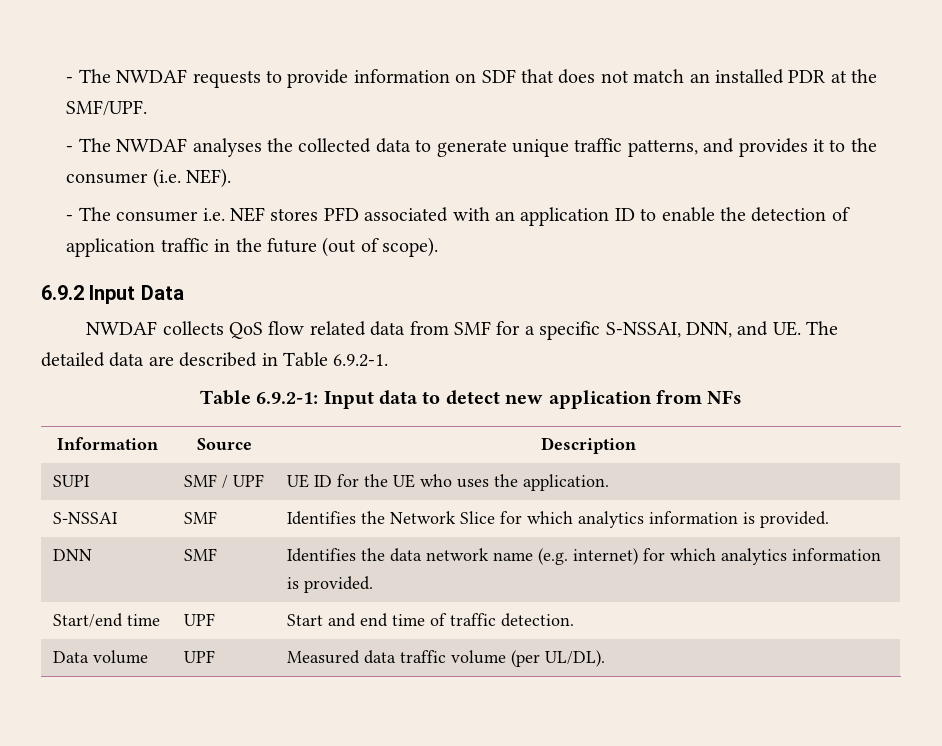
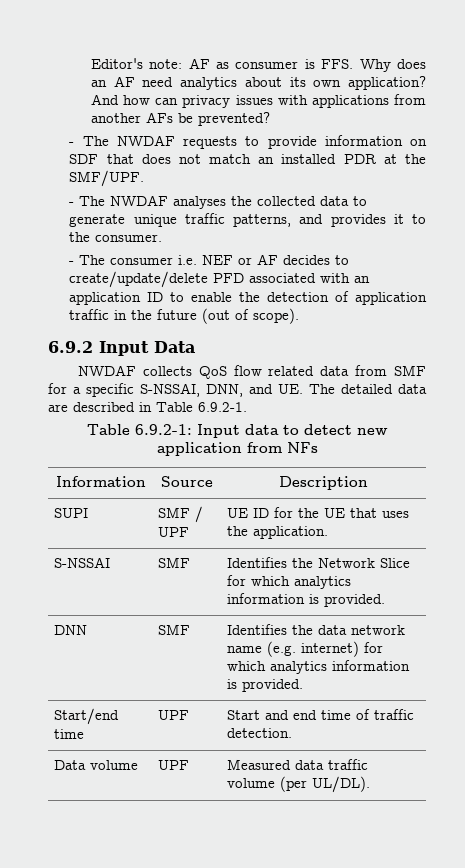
+ Editor's note: AF as consumer is FFS. Why does an AF need analytics about its own application? And how can privacy issues with applications from another AFs be prevented?
- - The NWDAF analyses the collected data to generate unique traffic patterns, and provides it to the consumer (i.e. NEF).
+ - The NWDAF analyses the collected data to generate unique traffic patterns, and provides it to the consumer.
- - The consumer i.e. NEF stores PFD associated with an application ID to enable the detection of application traffic in the future (out of scope).
+ - The consumer i.e. NEF or AF decides to create/update/delete PFD associated with an application ID to enable the detection of application traffic in the future (out of scope).
- SUPI | SMF / UPF | UE ID for the UE who uses the application.
+ SUPI | SMF / UPF | UE ID for the UE that uses the application.

